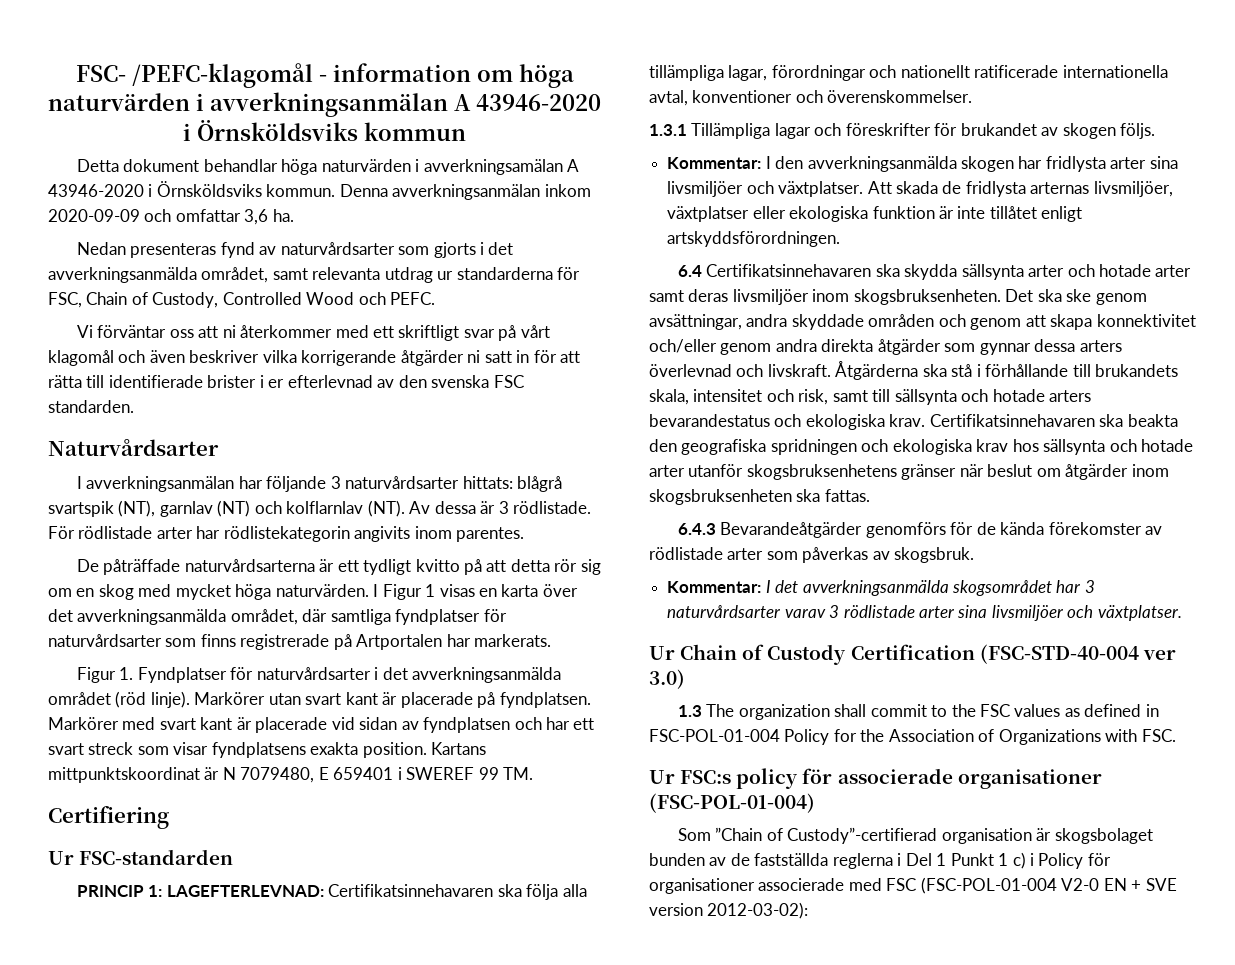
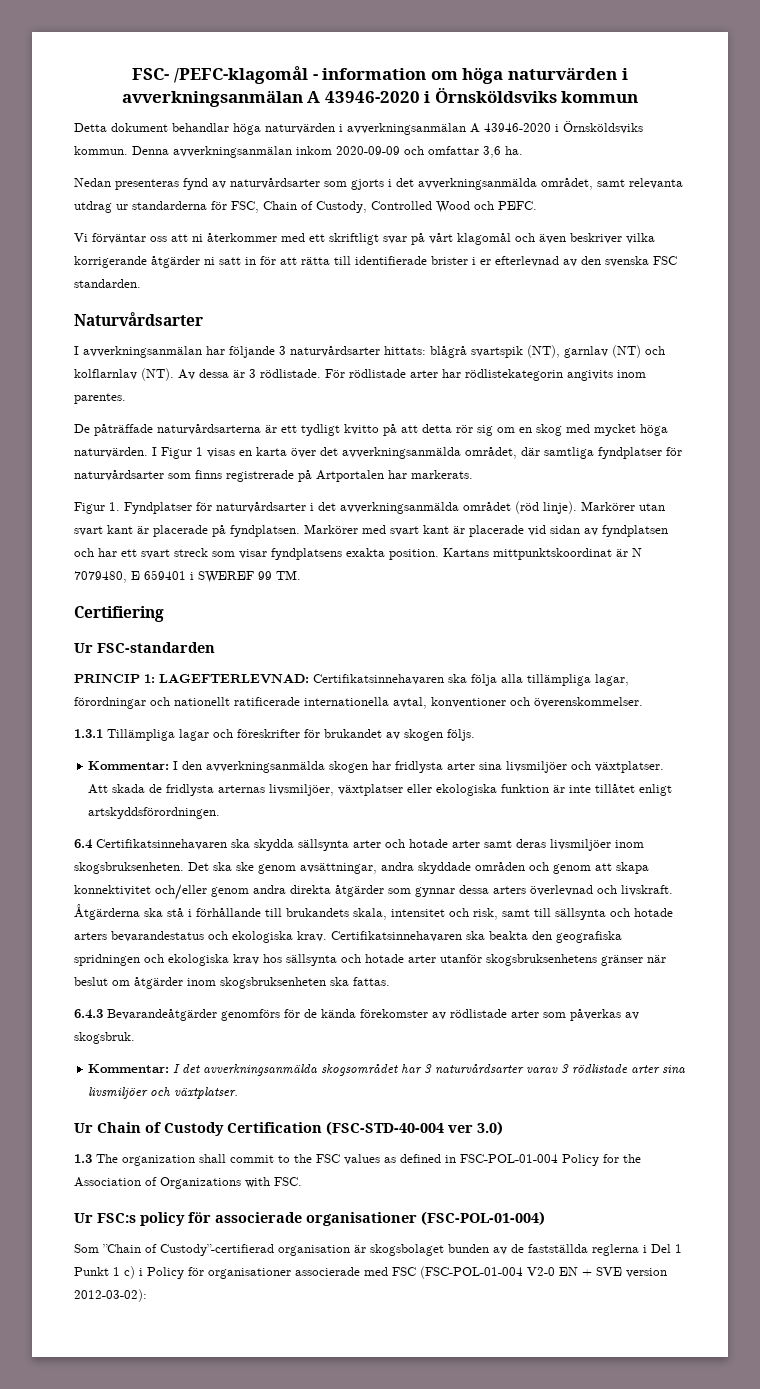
- Detta dokument behandlar höga naturvärden i avverkningsamälan A 43946-2020 i Örnsköldsviks kommun.
+ Detta dokument behandlar höga naturvärden i avverkningsanmälan A 43946-2020 i Örnsköldsviks kommun.

